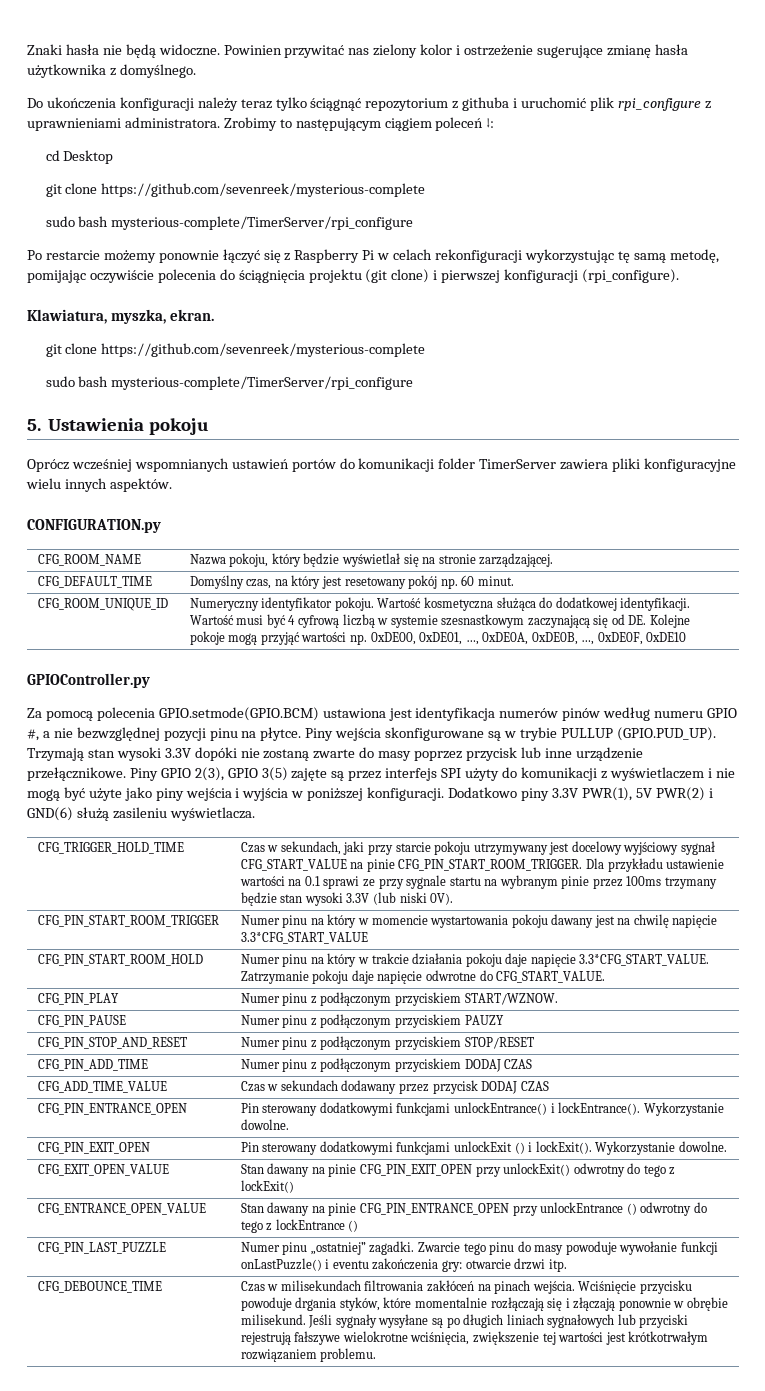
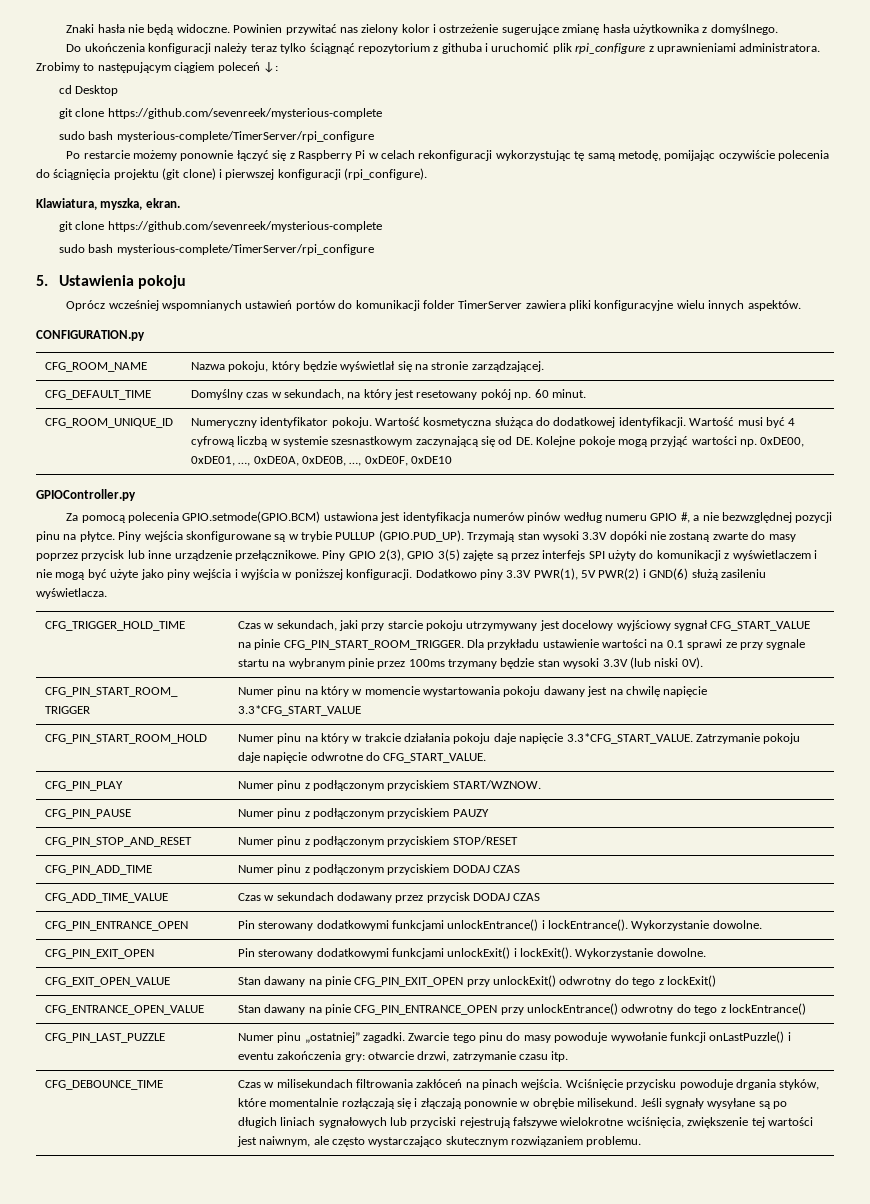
- CFG_DEFAULT_TIME | Domyślny czas, na który jest resetowany pokój np. 60 minut.
+ CFG_DEFAULT_TIME | Domyślny czas w sekundach, na który jest resetowany pokój np. 60 minut.
- CFG_PIN_EXIT_OPEN | Pin sterowany dodatkowymi funkcjami unlockExit () i lockExit(). Wykorzystanie dowolne.
+ CFG_PIN_EXIT_OPEN | Pin sterowany dodatkowymi funkcjami unlockExit() i lockExit(). Wykorzystanie dowolne.
- CFG_ENTRANCE_OPEN_VALUE | Stan dawany na pinie CFG_PIN_ENTRANCE_OPEN przy unlockEntrance () odwrotny do tego z lockEntrance ()
+ CFG_ENTRANCE_OPEN_VALUE | Stan dawany na pinie CFG_PIN_ENTRANCE_OPEN przy unlockEntrance() odwrotny do tego z lockEntrance()
- CFG_PIN_LAST_PUZZLE | Numer pinu „ostatniej” zagadki. Zwarcie tego pinu do masy powoduje wywołanie funkcji onLastPuzzle() i eventu zakończenia gry: otwarcie drzwi itp.
+ CFG_PIN_LAST_PUZZLE | Numer pinu „ostatniej” zagadki. Zwarcie tego pinu do masy powoduje wywołanie funkcji onLastPuzzle() i eventu zakończenia gry: otwarcie drzwi, zatrzymanie czasu itp.
- Jeśli sygnały wysyłane są po długich liniach sygnałowych lub przyciski rejestrują fałszywe wielokrotne wciśnięcia, zwiększenie tej wartości jest krótkotrwałym rozwiązaniem problemu.
+ Jeśli sygnały wysyłane są po długich liniach sygnałowych lub przyciski rejestrują fałszywe wielokrotne wciśnięcia, zwiększenie tej wartości jest naiwnym, ale często wystarczająco skutecznym rozwiązaniem problemu.

